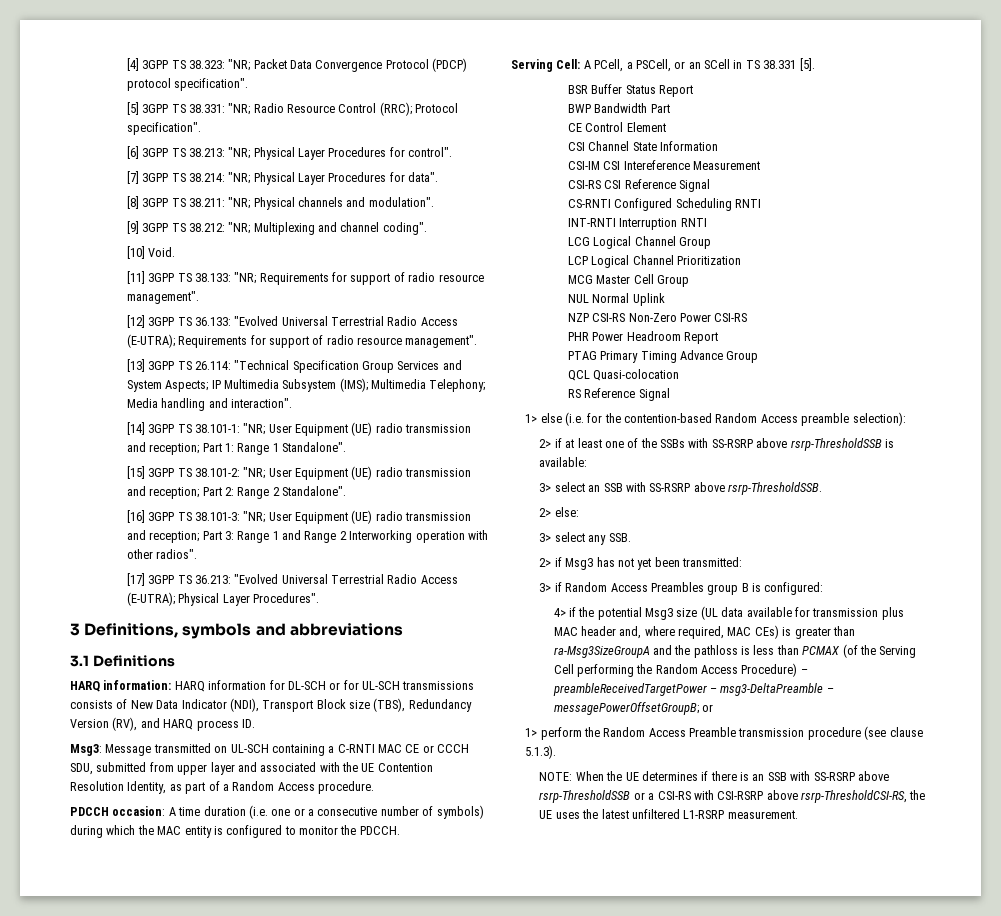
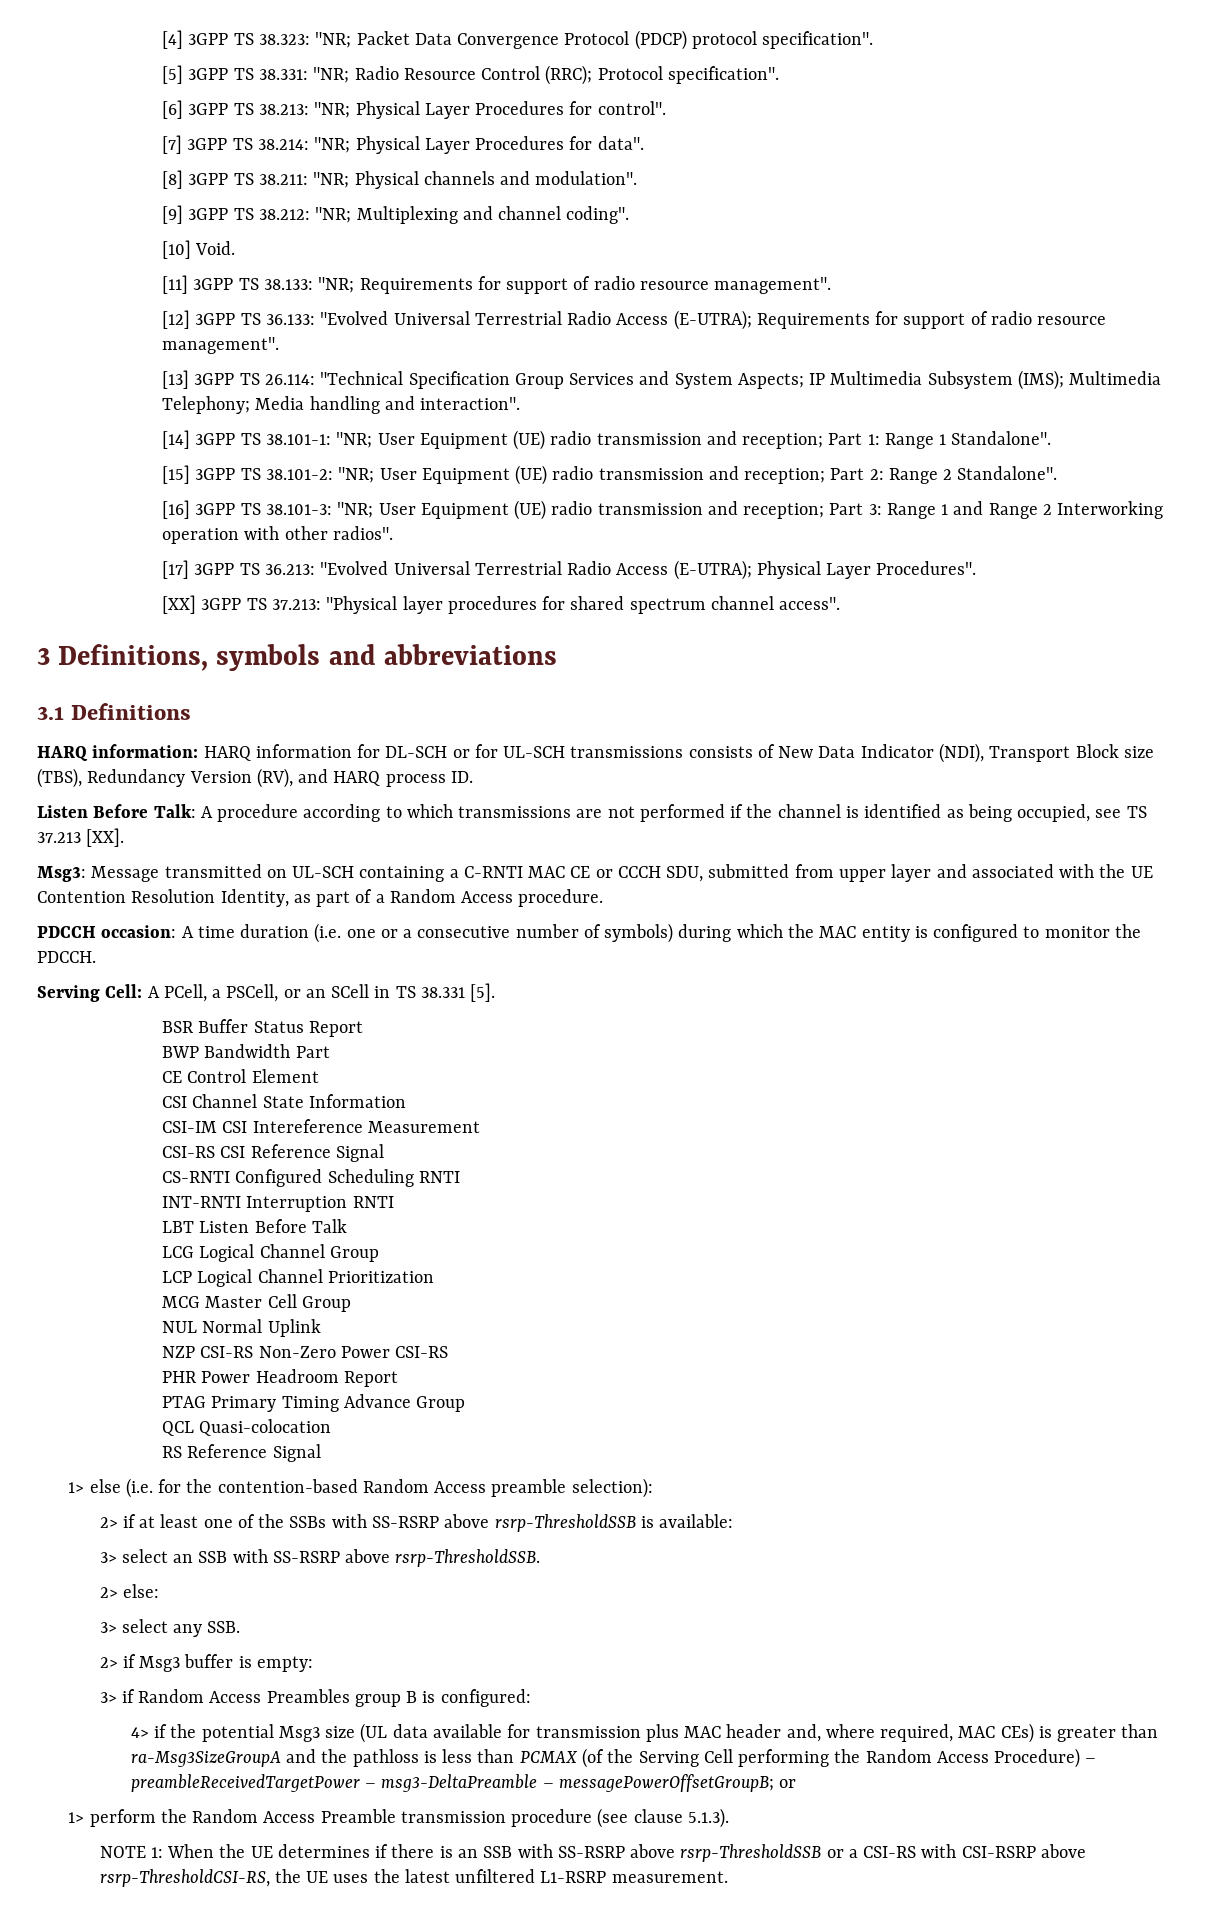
+ [XX] 3GPP TS 37.213: "Physical layer procedures for shared spectrum channel access".
+ Listen Before Talk: A procedure according to which transmissions are not performed if the channel is identified as being occupied, see TS 37.213 [XX].
+ LBT Listen Before Talk
- 2> if Msg3 has not yet been transmitted:
+ 2> if Msg3 buffer is empty:
- NOTE: When the UE determines if there is an SSB with SS-RSRP above rsrp-ThresholdSSB or a CSI-RS with CSI-RSRP above rsrp-ThresholdCSI-RS, the UE uses the latest unfiltered L1-RSRP measurement.
+ NOTE 1: When the UE determines if there is an SSB with SS-RSRP above rsrp-ThresholdSSB or a CSI-RS with CSI-RSRP above rsrp-ThresholdCSI-RS, the UE uses the latest unfiltered L1-RSRP measurement.

